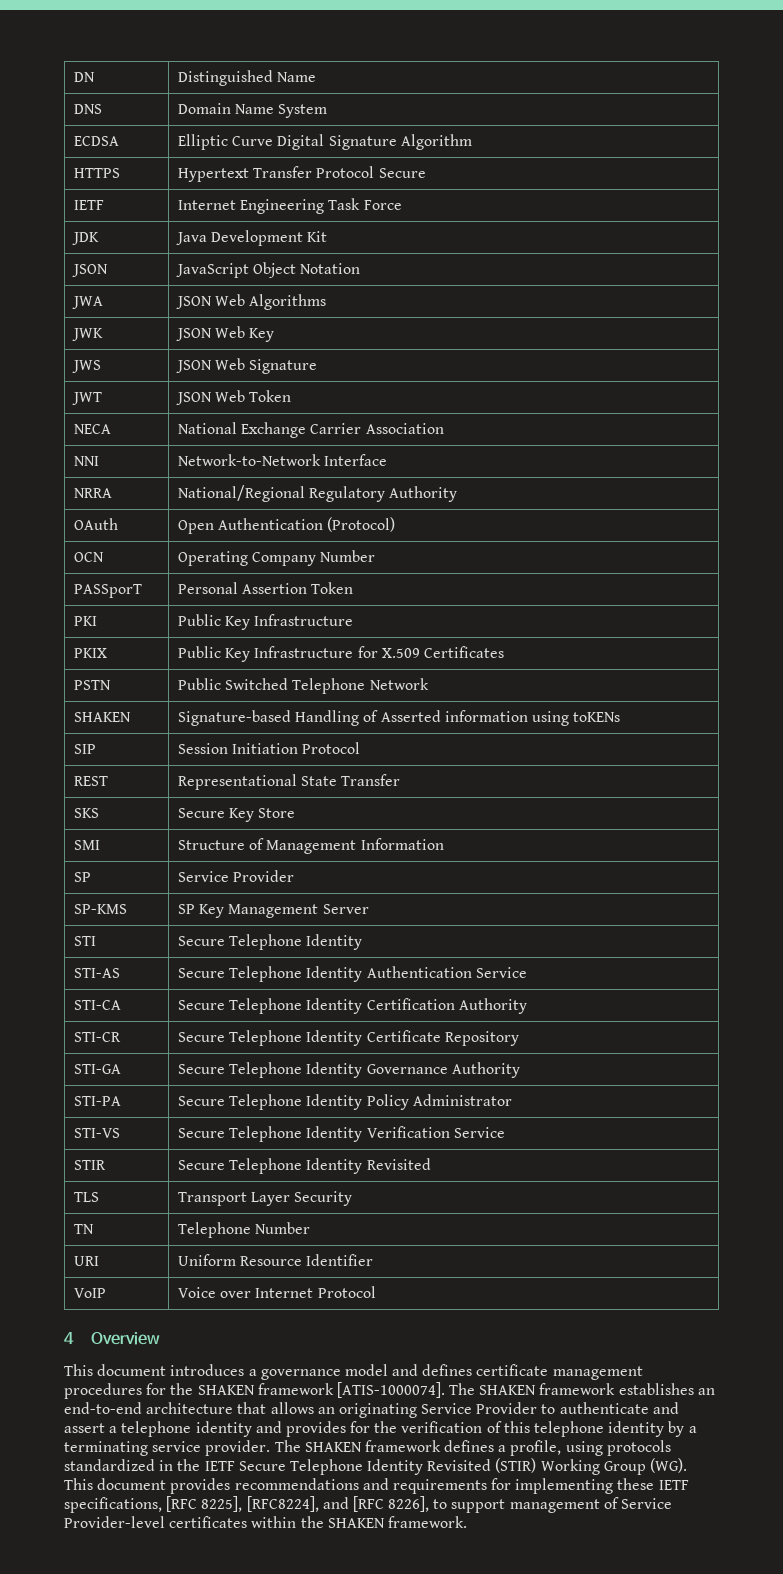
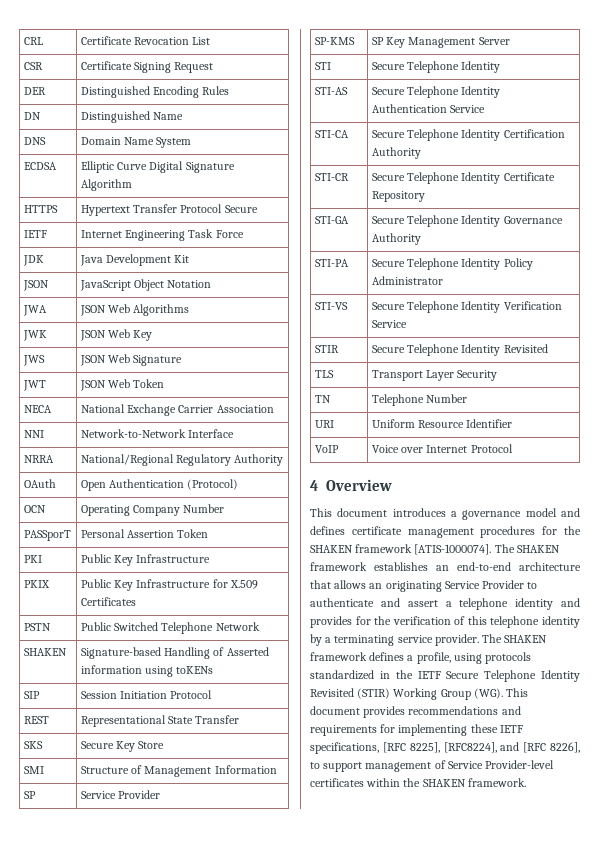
+ CRL | Certificate Revocation List
+ CSR | Certificate Signing Request
+ DER | Distinguished Encoding Rules

